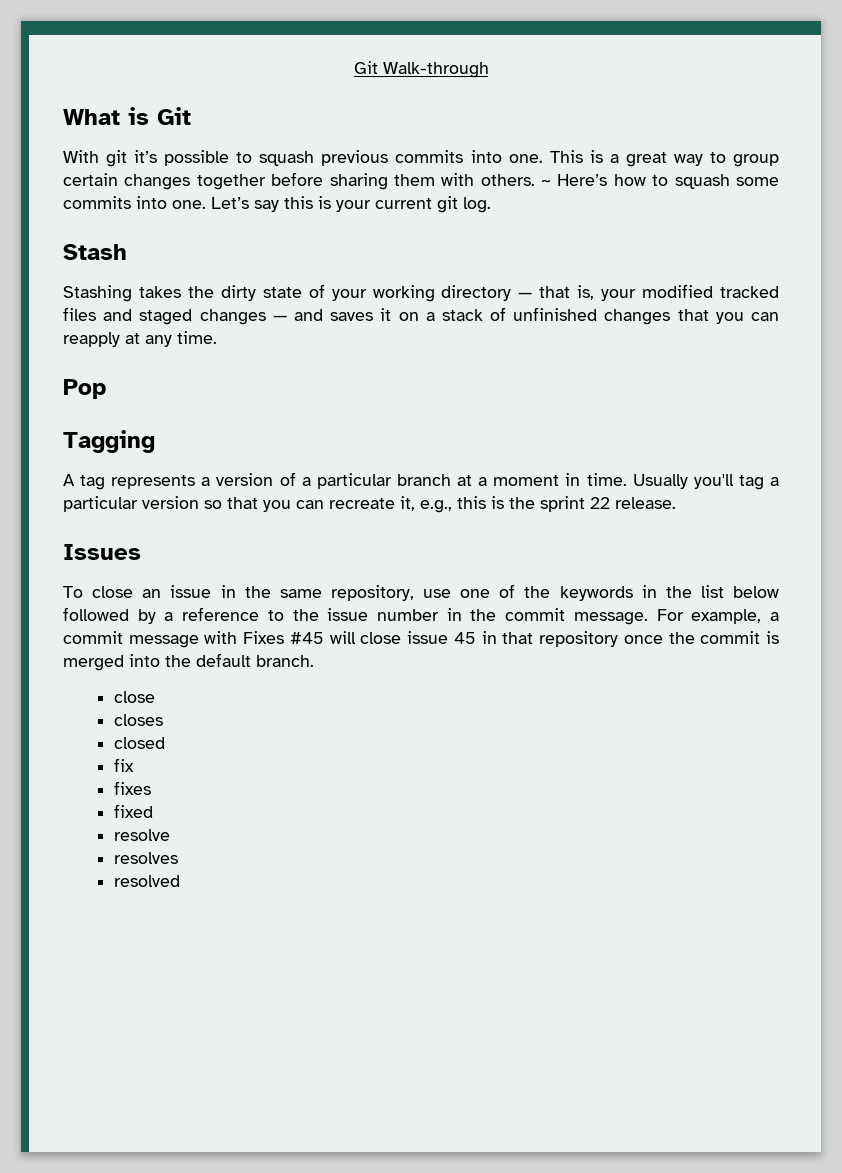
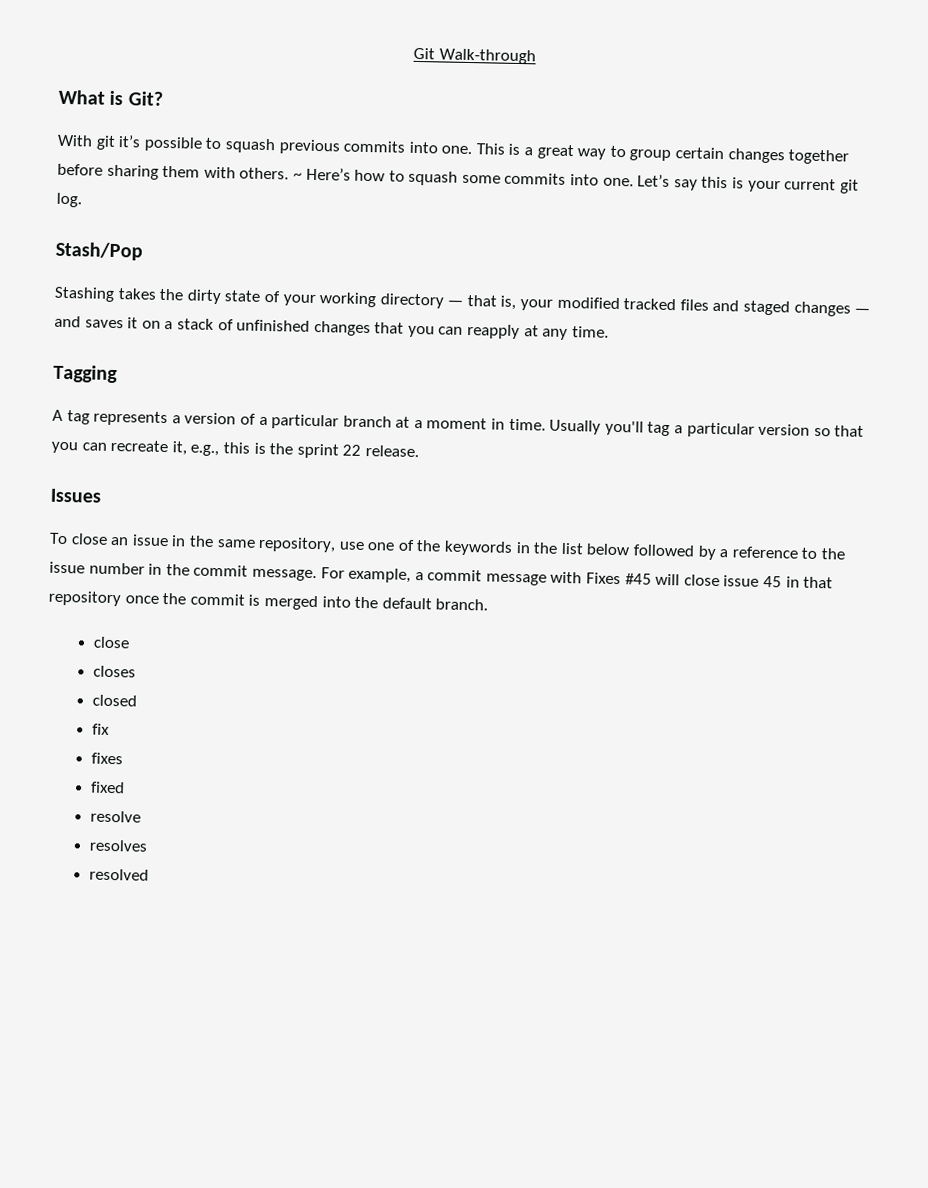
- What is Git
+ What is Git?
- Stash
+ Stash/Pop
- Pop

